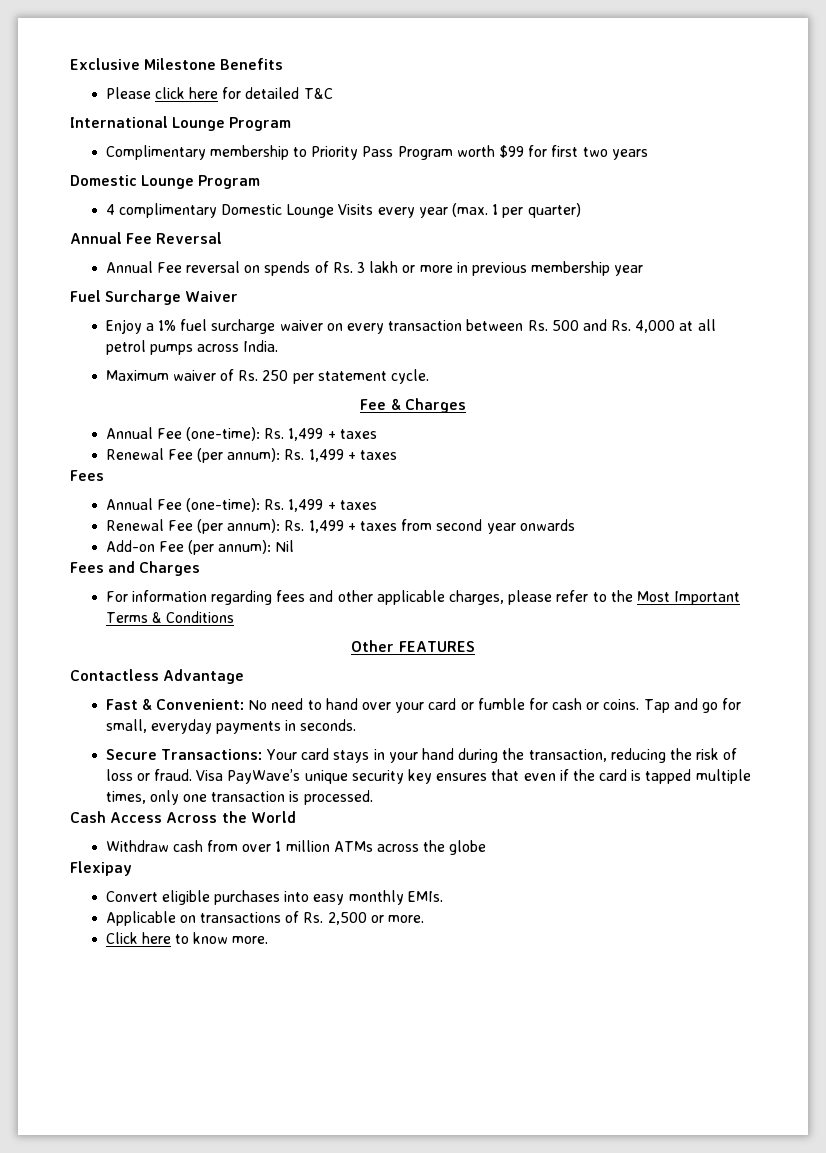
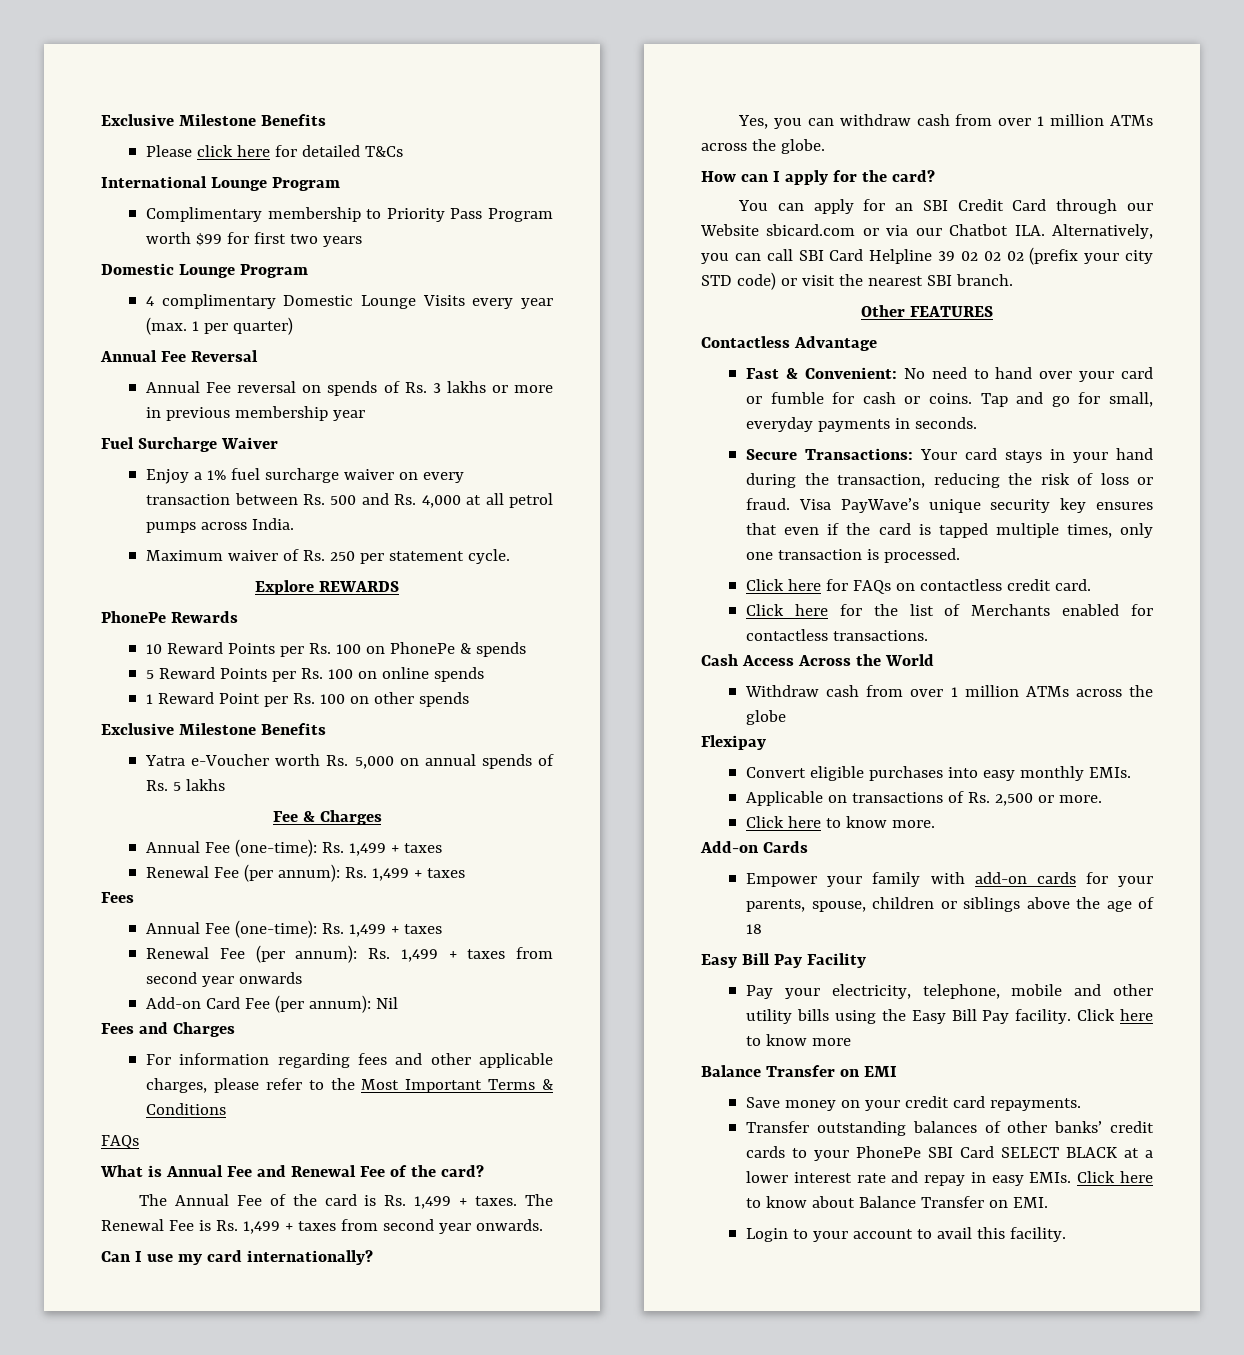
- Please click here for detailed T&C
+ Please click here for detailed T&Cs
- Annual Fee reversal on spends of Rs. 3 lakh or more in previous membership year
+ Annual Fee reversal on spends of Rs. 3 lakhs or more in previous membership year
+ Explore REWARDS
+ PhonePe Rewards
+ 10 Reward Points per Rs. 100 on PhonePe & spends
+ 5 Reward Points per Rs. 100 on online spends
+ 1 Reward Point per Rs. 100 on other spends
+ Exclusive Milestone Benefits
+ Yatra e-Voucher worth Rs. 5,000 on annual spends of Rs. 5 lakhs
- Add-on Fee (per annum): Nil
+ Add-on Card Fee (per annum): Nil
  For information regarding fees and other applicable charges, please refer to the Most Important Terms & Conditions
+ FAQs
+ What is Annual Fee and Renewal Fee of the card?
+ The Annual Fee of the card is Rs. 1,499 + taxes. The Renewal Fee is Rs. 1,499 + taxes from second year onwards.
+ Can I use my card internationally?
+ Yes, you can withdraw cash from over 1 million ATMs across the globe.
+ How can I apply for the card?
+ You can apply for an SBI Credit Card through our Website sbicard.com or via our Chatbot ILA. Alternatively, you can call SBI Card Helpline 39 02 02 02 (prefix your city STD code) or visit the nearest SBI branch.
+ Click here for FAQs on contactless credit card.
+ Click here for the list of Merchants enabled for contactless transactions.
+ Add-on Cards
+ Empower your family with add-on cards for your parents, spouse, children or siblings above the age of 18
+ Easy Bill Pay Facility
+ Pay your electricity, telephone, mobile and other utility bills using the Easy Bill Pay facility. Click here to know more
+ Balance Transfer on EMI
+ Save money on your credit card repayments.
+ Transfer outstanding balances of other banks’ credit cards to your PhonePe SBI Card SELECT BLACK at a lower interest rate and repay in easy EMIs. Click here to know about Balance Transfer on EMI.
+ Login to your account to avail this facility.

